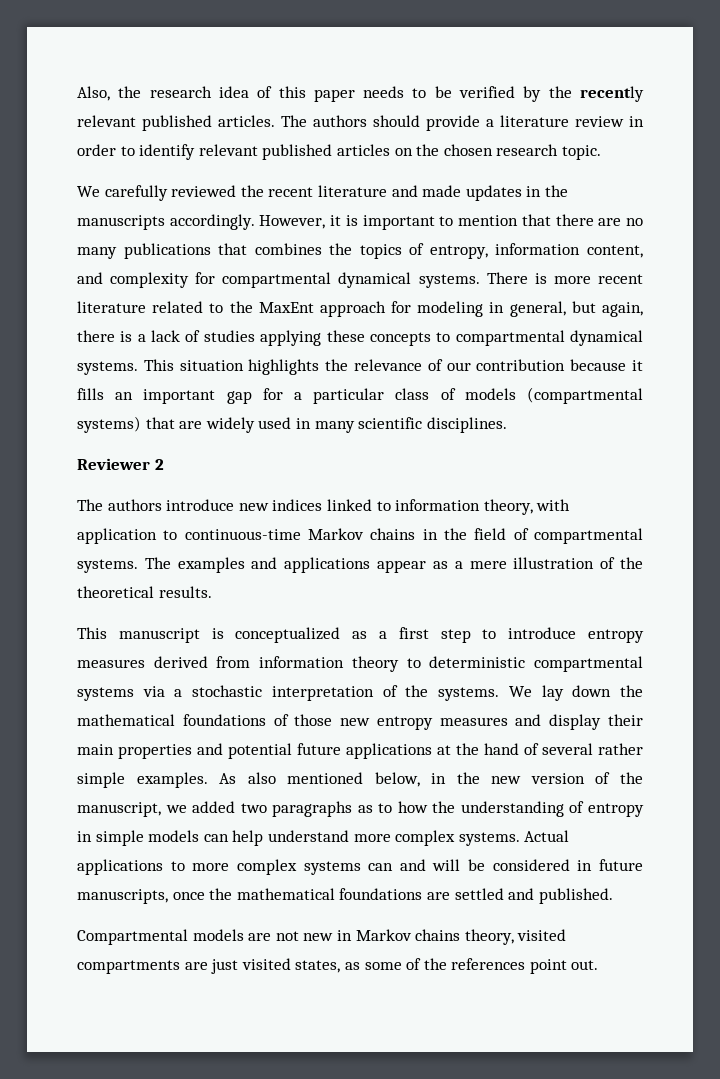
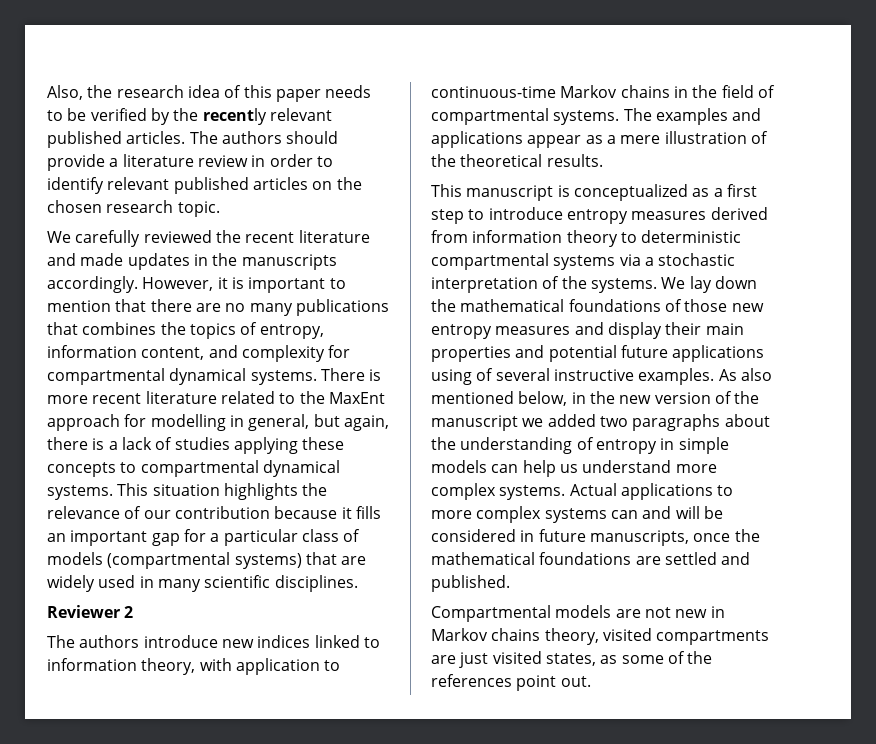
- There is more recent literature related to the MaxEnt approach for modeling in general, but again, there is a lack of studies applying these concepts to compartmental dynamical systems.
+ There is more recent literature related to the MaxEnt approach for modelling in general, but again, there is a lack of studies applying these concepts to compartmental dynamical systems.
- We lay down the mathematical foundations of those new entropy measures and display their main properties and potential future applications at the hand of several rather simple examples.
+ We lay down the mathematical foundations of those new entropy measures and display their main properties and potential future applications using of several instructive examples.
- As also mentioned below, in the new version of the manuscript, we added two paragraphs as to how the understanding of entropy in simple models can help understand more complex systems.
+ As also mentioned below, in the new version of the manuscript we added two paragraphs about the understanding of entropy in simple models can help us understand more complex systems.

